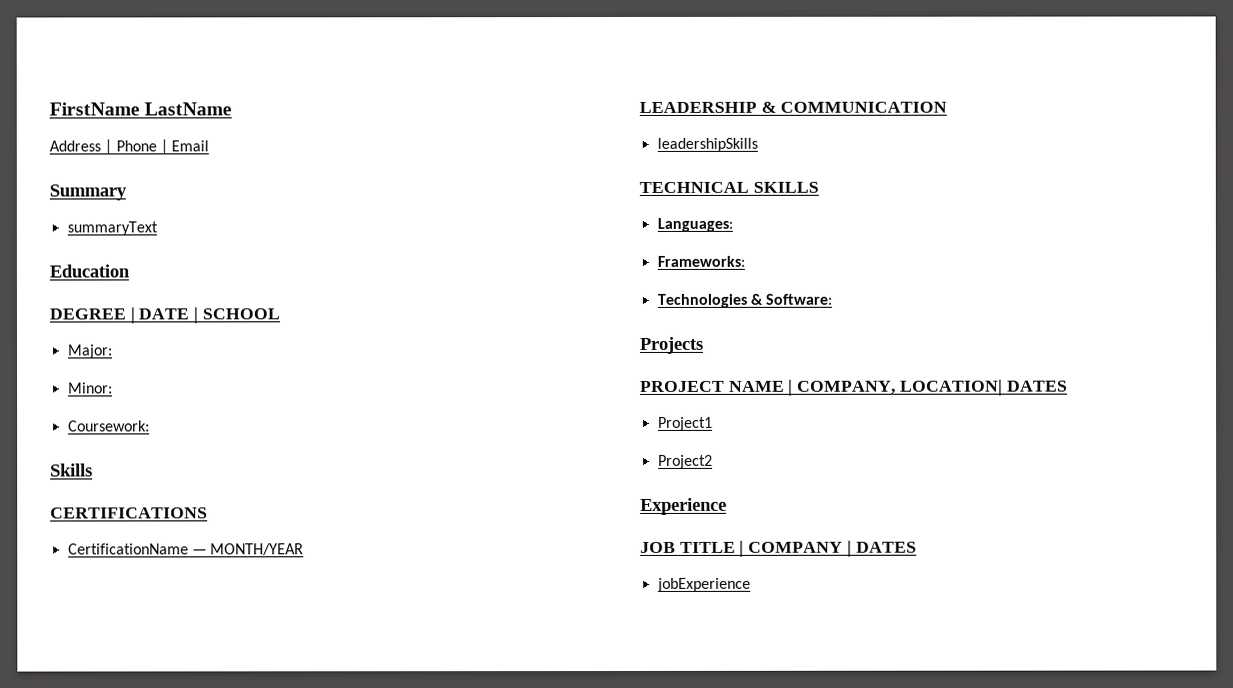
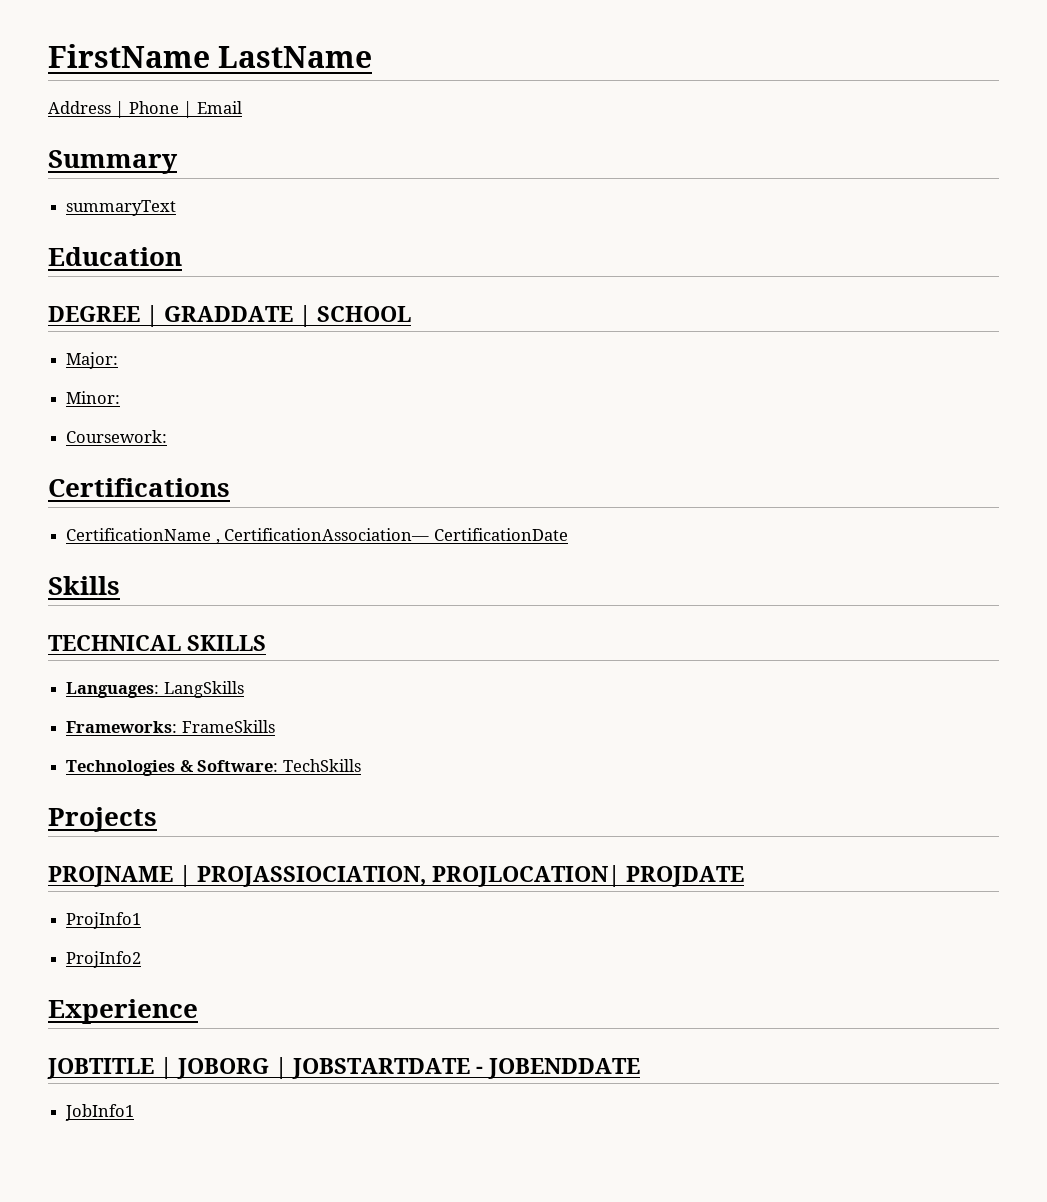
- DEGREE | DATE | SCHOOL
+ DEGREE | GRADDATE | SCHOOL
- Skills
- CERTIFICATIONS
+ Certifications
- CertificationName — MONTH/YEAR
- LEADERSHIP & COMMUNICATION
- leadershipSkills
+ CertificationName , CertificationAssociation— CertificationDate
+ Skills
- Languages:
+ Languages: LangSkills
- Frameworks:
+ Frameworks: FrameSkills
- Technologies & Software:
+ Technologies & Software: TechSkills
- PROJECT NAME | COMPANY, LOCATION| DATES
- Project1
- Project2
+ PROJNAME | PROJASSIOCIATION, PROJLOCATION| PROJDATE
+ ProjInfo1
+ ProjInfo2
  Experience
- JOB TITLE | COMPANY | DATES
- jobExperience
+ JOBTITLE | JOBORG | JOBSTARTDATE - JOBENDDATE
+ JobInfo1

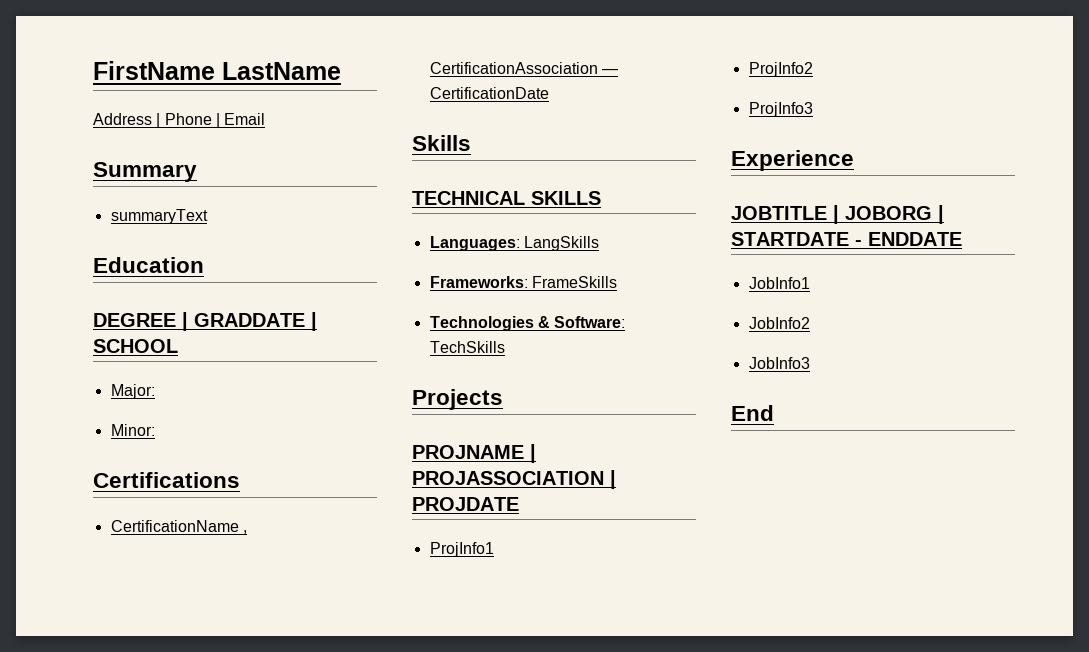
- Coursework:
- CertificationName , CertificationAssociation— CertificationDate
+ CertificationName , CertificationAssociation — CertificationDate
- PROJNAME | PROJASSIOCIATION, PROJLOCATION| PROJDATE
+ PROJNAME | PROJASSOCIATION | PROJDATE
+ ProjInfo3
- JOBTITLE | JOBORG | JOBSTARTDATE - JOBENDDATE
+ JOBTITLE | JOBORG | STARTDATE - ENDDATE
  JobInfo1
+ JobInfo2
+ JobInfo3
+ End

